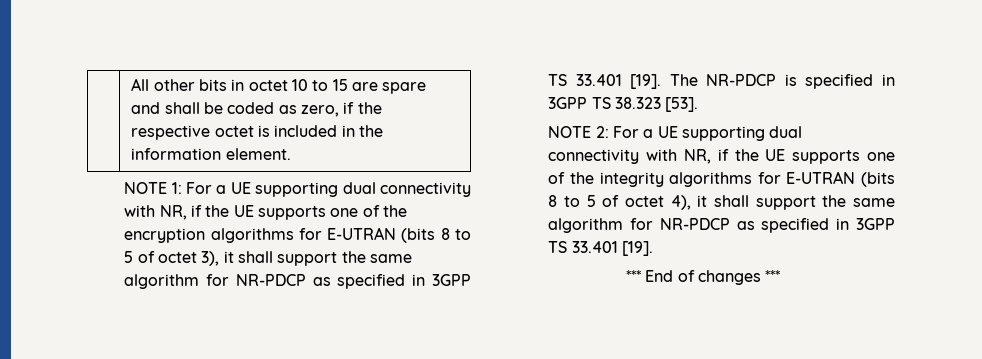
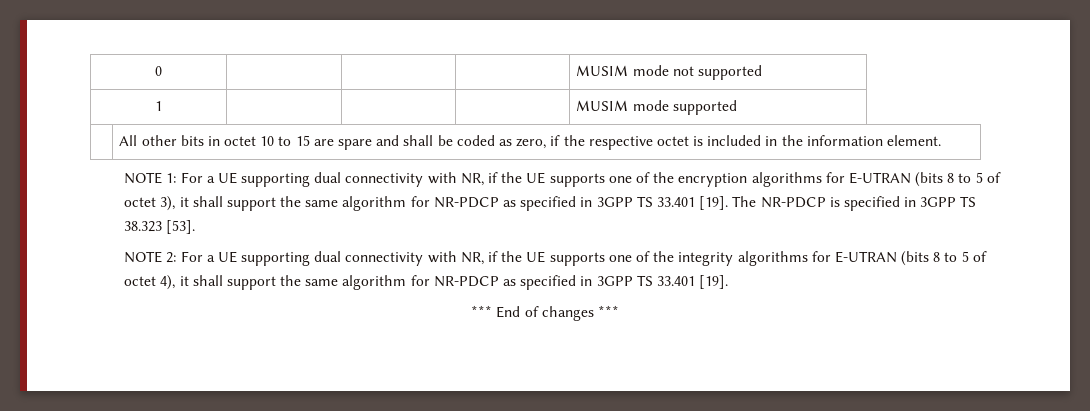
+ 0 | | | | MUSIM mode not supported
+ 1 | | | | MUSIM mode supported

